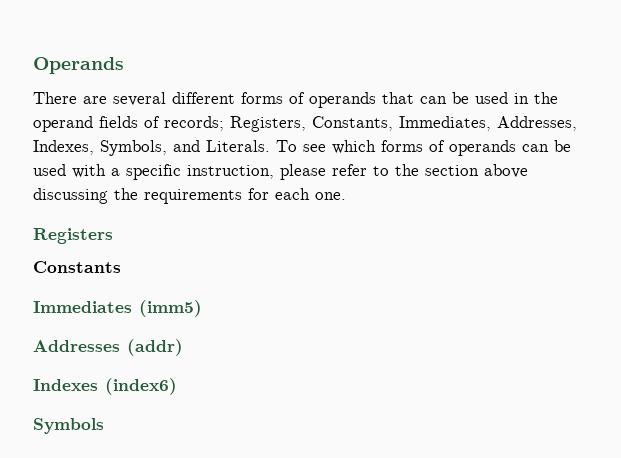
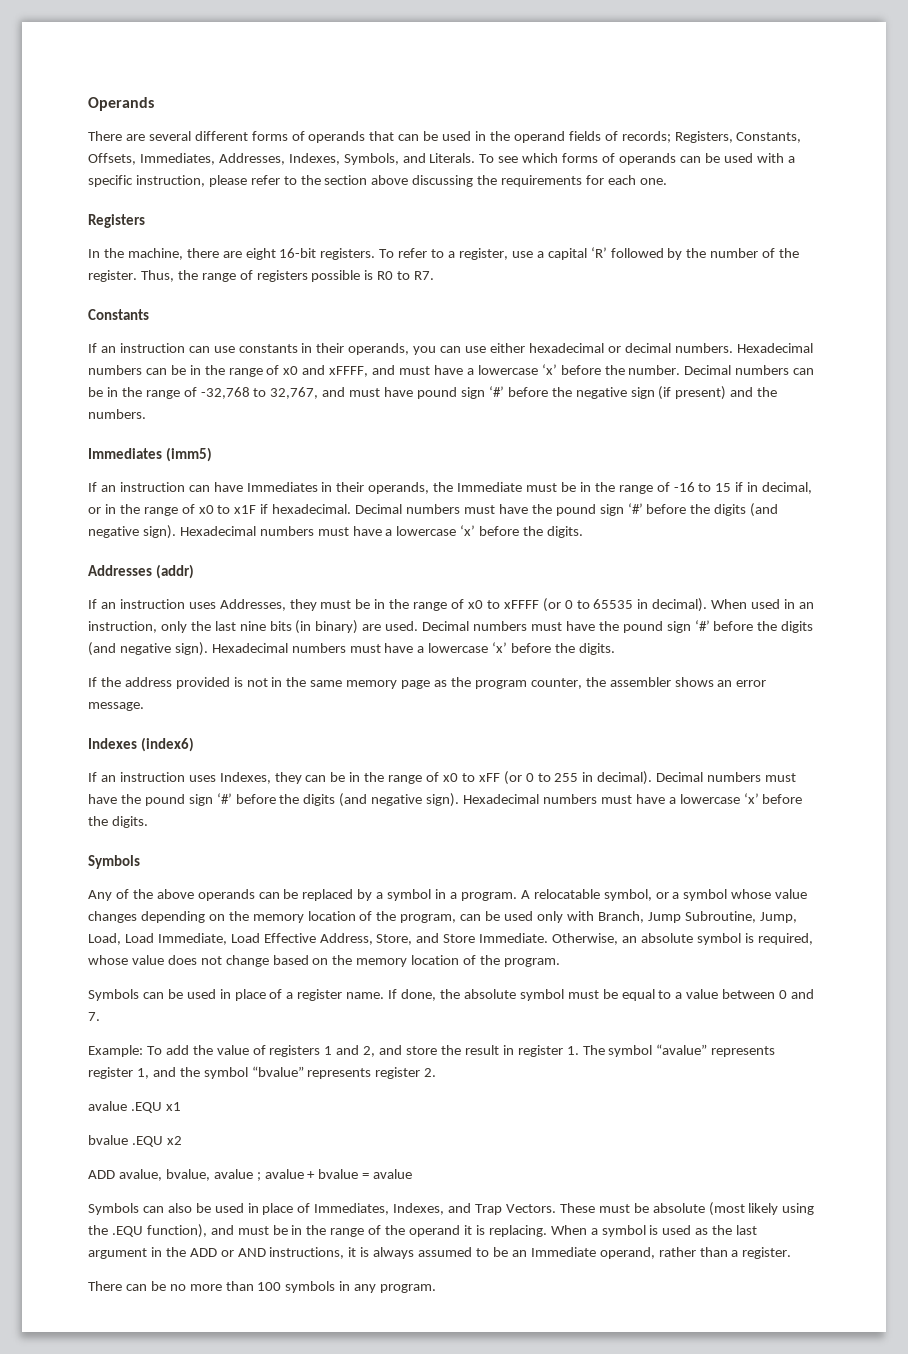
- There are several different forms of operands that can be used in the operand fields of records; Registers, Constants, Immediates, Addresses, Indexes, Symbols, and Literals.
+ There are several different forms of operands that can be used in the operand fields of records; Registers, Constants, Offsets, Immediates, Addresses, Indexes, Symbols, and Literals.
+ In the machine, there are eight 16-bit registers. To refer to a register, use a capital ‘R’ followed by the number of the register. Thus, the range of registers possible is R0 to R7.
  Constants
+ If an instruction can use constants in their operands, you can use either hexadecimal or decimal numbers. Hexadecimal numbers can be in the range of x0 and xFFFF, and must have a lowercase ‘x’ before the number. Decimal numbers can be in the range of -32,768 to 32,767, and must have pound sign ‘#’ before the negative sign (if present) and the numbers.
  Immediates (imm5)
+ If an instruction can have Immediates in their operands, the Immediate must be in the range of -16 to 15 if in decimal, or in the range of x0 to x1F if hexadecimal. Decimal numbers must have the pound sign ‘#’ before the digits (and negative sign). Hexadecimal numbers must have a lowercase ‘x’ before the digits.
  Addresses (addr)
+ If an instruction uses Addresses, they must be in the range of x0 to xFFFF (or 0 to 65535 in decimal). When used in an instruction, only the last nine bits (in binary) are used. Decimal numbers must have the pound sign ‘#’ before the digits (and negative sign). Hexadecimal numbers must have a lowercase ‘x’ before the digits.
+ If the address provided is not in the same memory page as the program counter, the assembler shows an error message.
  Indexes (index6)
+ If an instruction uses Indexes, they can be in the range of x0 to xFF (or 0 to 255 in decimal). Decimal numbers must have the pound sign ‘#’ before the digits (and negative sign). Hexadecimal numbers must have a lowercase ‘x’ before the digits.
  Symbols
+ Any of the above operands can be replaced by a symbol in a program. A relocatable symbol, or a symbol whose value changes depending on the memory location of the program, can be used only with Branch, Jump Subroutine, Jump, Load, Load Immediate, Load Effective Address, Store, and Store Immediate. Otherwise, an absolute symbol is required, whose value does not change based on the memory location of the program.
+ Symbols can be used in place of a register name. If done, the absolute symbol must be equal to a value between 0 and 7.
+ Example: To add the value of registers 1 and 2, and store the result in register 1. The symbol “avalue” represents register 1, and the symbol “bvalue” represents register 2.
+ avalue .EQU x1
+ bvalue .EQU x2
+ ADD avalue, bvalue, avalue ; avalue + bvalue = avalue
+ Symbols can also be used in place of Immediates, Indexes, and Trap Vectors. These must be absolute (most likely using the .EQU function), and must be in the range of the operand it is replacing. When a symbol is used as the last argument in the ADD or AND instructions, it is always assumed to be an Immediate operand, rather than a register.
+ There can be no more than 100 symbols in any program.

